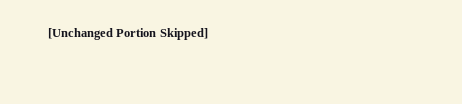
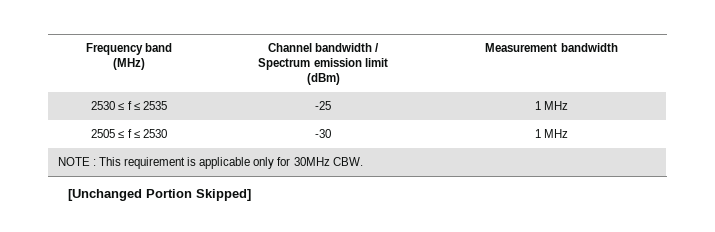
+ Frequency band
+ (MHz) | Channel bandwidth /
+ Spectrum emission limit
+ (dBm) | Measurement bandwidth
+ 2530 ≤ f ≤ 2535 | -25 | 1 MHz
+ 2505 ≤ f ≤ 2530 | -30 | 1 MHz
+ NOTE : This requirement is applicable only for 30MHz CBW.

